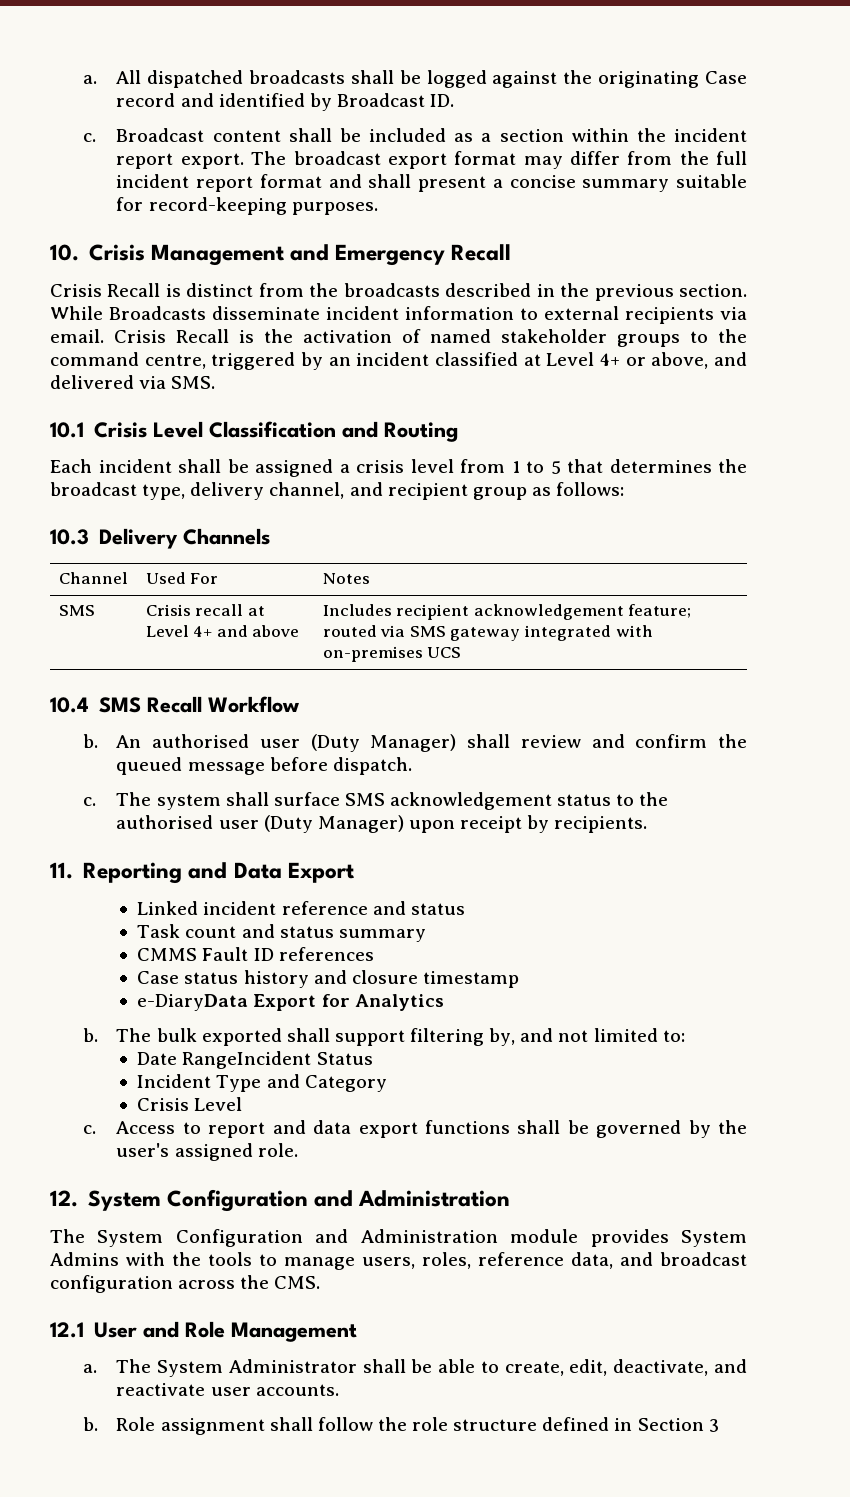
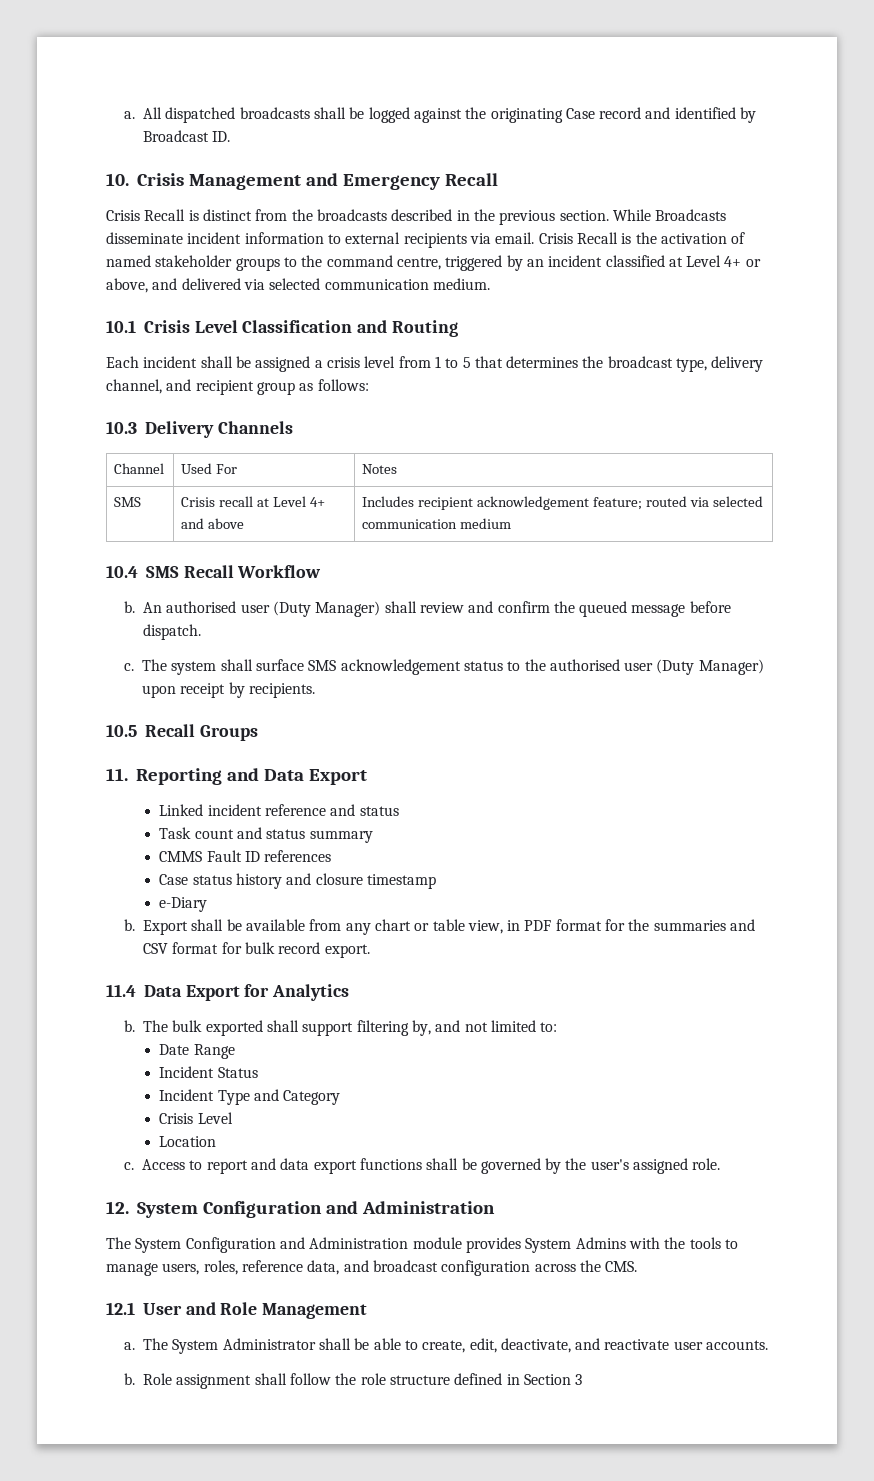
- c. Broadcast content shall be included as a section within the incident report export. The broadcast export format may differ from the full incident report format and shall present a concise summary suitable for record-keeping purposes.
- Crisis Recall is the activation of named stakeholder groups to the command centre, triggered by an incident classified at Level 4+ or above, and delivered via SMS.
+ Crisis Recall is the activation of named stakeholder groups to the command centre, triggered by an incident classified at Level 4+ or above, and delivered via selected communication medium.
- SMS | Crisis recall at Level 4+ and above | Includes recipient acknowledgement feature; routed via SMS gateway integrated with on-premises UCS
+ SMS | Crisis recall at Level 4+ and above | Includes recipient acknowledgement feature; routed via selected communication medium
+ 10.5 Recall Groups
- e-DiaryData Export for Analytics
+ e-Diary
+ b. Export shall be available from any chart or table view, in PDF format for the summaries and CSV format for bulk record export.
+ 11.4 Data Export for Analytics
- Date RangeIncident Status
+ Date Range
+ Incident Status
+ Location

